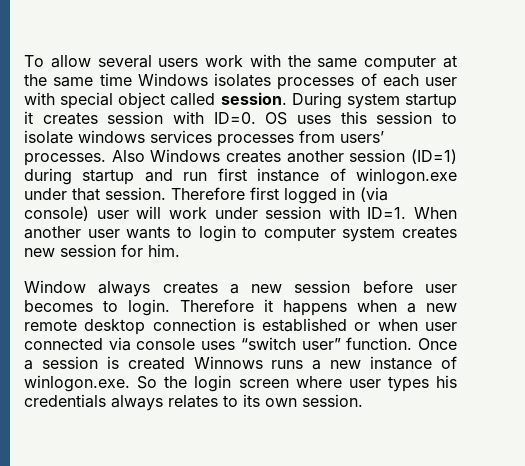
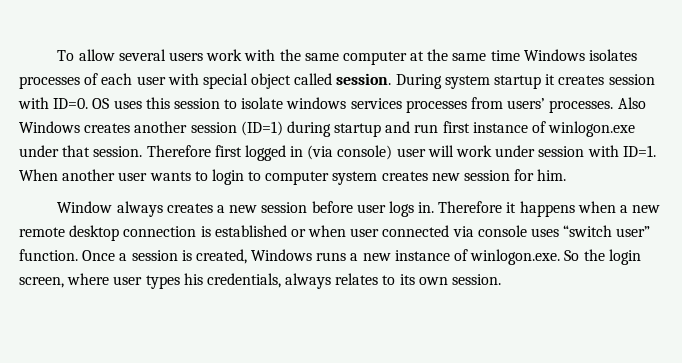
- Window always creates a new session before user becomes to login.
+ Window always creates a new session before user logs in.
- Once a session is created Winnows runs a new instance of winlogon.exe. So the login screen where user types his credentials always relates to its own session.
+ Once a session is created, Windows runs a new instance of winlogon.exe. So the login screen, where user types his credentials, always relates to its own session.

